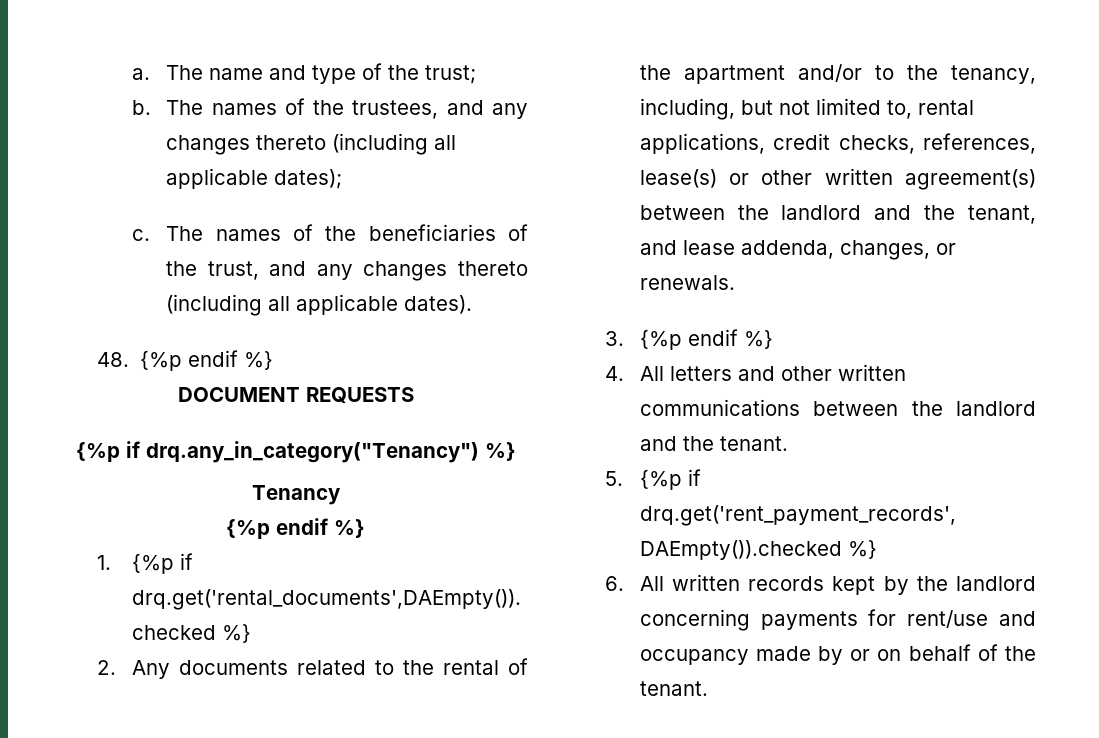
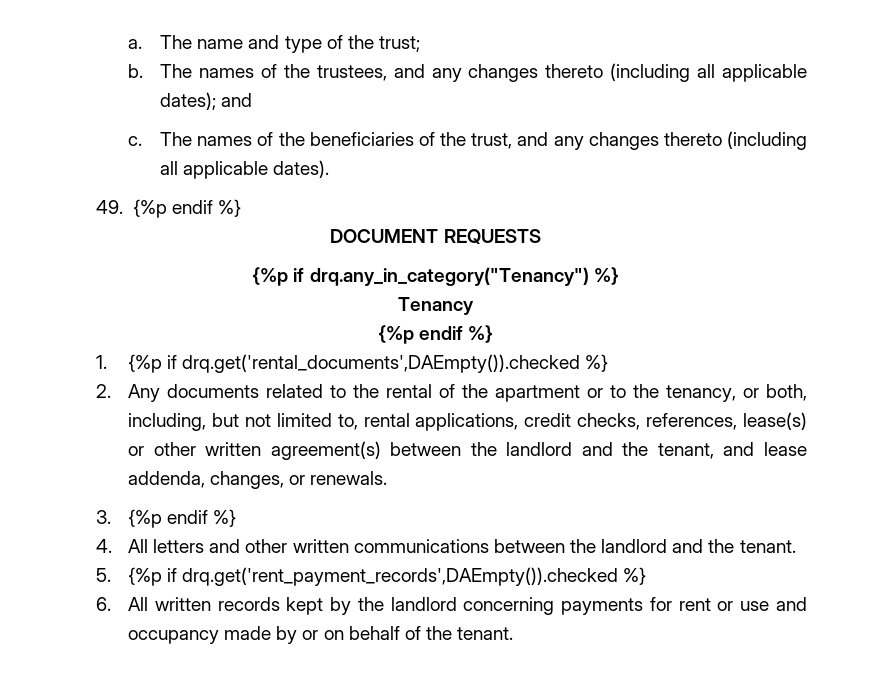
- The names of the trustees, and any changes thereto (including all applicable dates);
+ The names of the trustees, and any changes thereto (including all applicable dates); and
- 48. {%p endif %}
+ 49. {%p endif %}
- 2. Any documents related to the rental of the apartment and/or to the tenancy, including, but not limited to, rental applications, credit checks, references, lease(s) or other written agreement(s) between the landlord and the tenant, and lease addenda, changes, or renewals.
+ 2. Any documents related to the rental of the apartment or to the tenancy, or both, including, but not limited to, rental applications, credit checks, references, lease(s) or other written agreement(s) between the landlord and the tenant, and lease addenda, changes, or renewals.
- 6. All written records kept by the landlord concerning payments for rent/use and occupancy made by or on behalf of the tenant.
+ 6. All written records kept by the landlord concerning payments for rent or use and occupancy made by or on behalf of the tenant.

